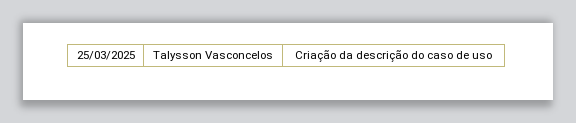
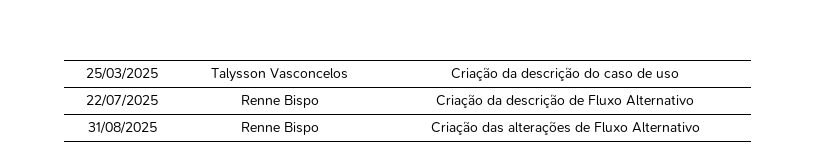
+ 22/07/2025 | Renne Bispo | Criação da descrição de Fluxo Alternativo
+ 31/08/2025 | Renne Bispo | Criação das alterações de Fluxo Alternativo

